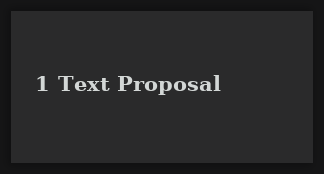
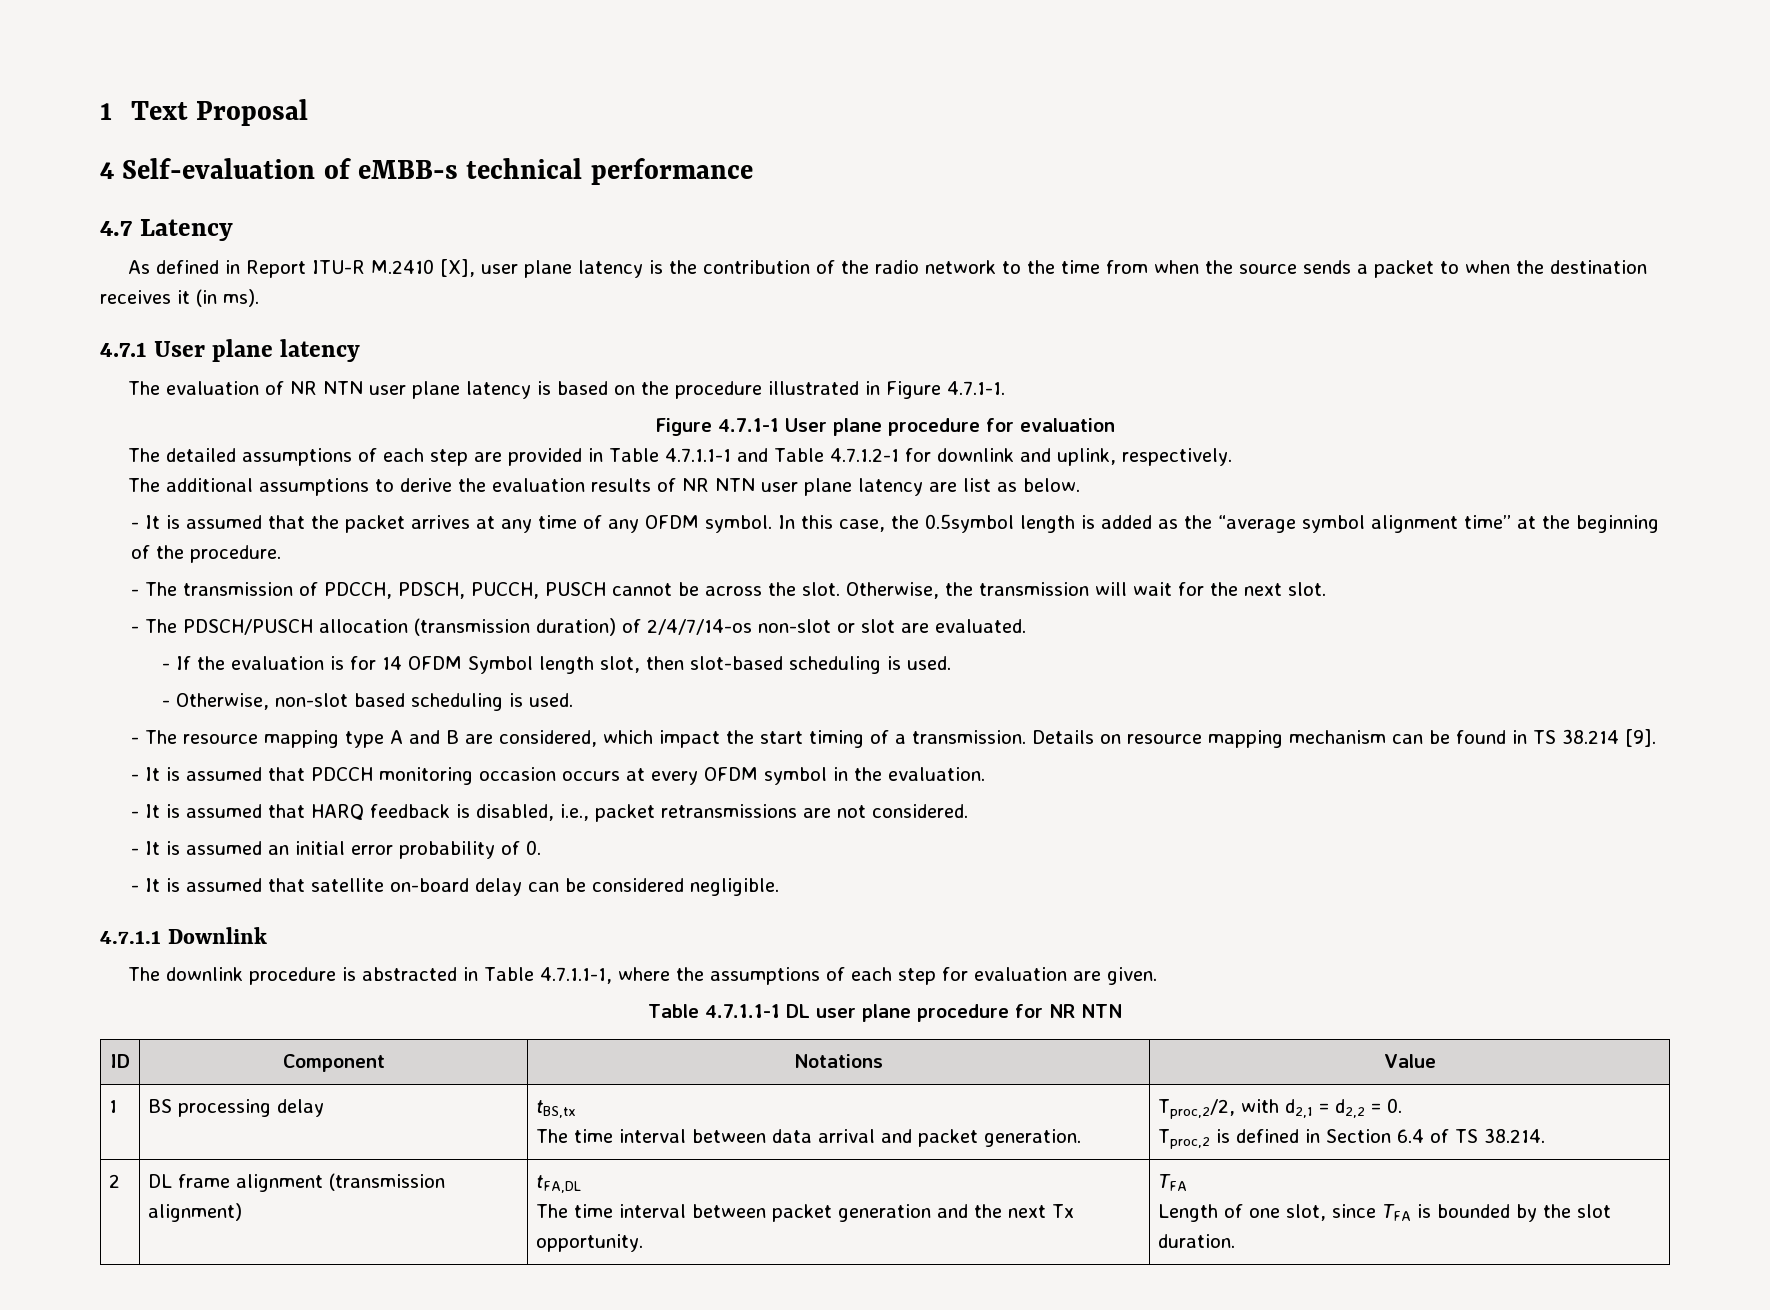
+ 4 Self-evaluation of eMBB-s technical performance
+ 4.7 Latency
+ As defined in Report ITU-R M.2410 [X], user plane latency is the contribution of the radio network to the time from when the source sends a packet to when the destination receives it (in ms).
+ 4.7.1 User plane latency
+ The evaluation of NR NTN user plane latency is based on the procedure illustrated in Figure 4.7.1-1.
+ Figure 4.7.1-1 User plane procedure for evaluation
+ The detailed assumptions of each step are provided in Table 4.7.1.1-1 and Table 4.7.1.2-1 for downlink and uplink, respectively.
+ The additional assumptions to derive the evaluation results of NR NTN user plane latency are list as below.
+ - It is assumed that the packet arrives at any time of any OFDM symbol. In this case, the 0.5symbol length is added as the “average symbol alignment time” at the beginning of the procedure.
+ - The transmission of PDCCH, PDSCH, PUCCH, PUSCH cannot be across the slot. Otherwise, the transmission will wait for the next slot.
+ - The PDSCH/PUSCH allocation (transmission duration) of 2/4/7/14-os non-slot or slot are evaluated.
+ - If the evaluation is for 14 OFDM Symbol length slot, then slot-based scheduling is used.
+ - Otherwise, non-slot based scheduling is used.
+ - The resource mapping type A and B are considered, which impact the start timing of a transmission. Details on resource mapping mechanism can be found in TS 38.214 [9].
+ - It is assumed that PDCCH monitoring occasion occurs at every OFDM symbol in the evaluation.
+ - It is assumed that HARQ feedback is disabled, i.e., packet retransmissions are not considered.
+ - It is assumed an initial error probability of 0.
+ - It is assumed that satellite on-board delay can be considered negligible.
+ 4.7.1.1 Downlink
+ The downlink procedure is abstracted in Table 4.7.1.1-1, where the assumptions of each step for evaluation are given.
+ Table 4.7.1.1-1 DL user plane procedure for NR NTN
+ ID | Component | Notations | Value
+ 1 | BS processing delay | tBS,tx
+ The time interval between data arrival and packet generation. | Tproc,2/2, with d2,1 = d2,2 = 0.
+ Tproc,2 is defined in Section 6.4 of TS 38.214.
+ 2 | DL frame alignment (transmission alignment) | tFA,DL
+ The time interval between packet generation and the next Tx opportunity. | TFA
+ Length of one slot, since TFA is bounded by the slot duration.

